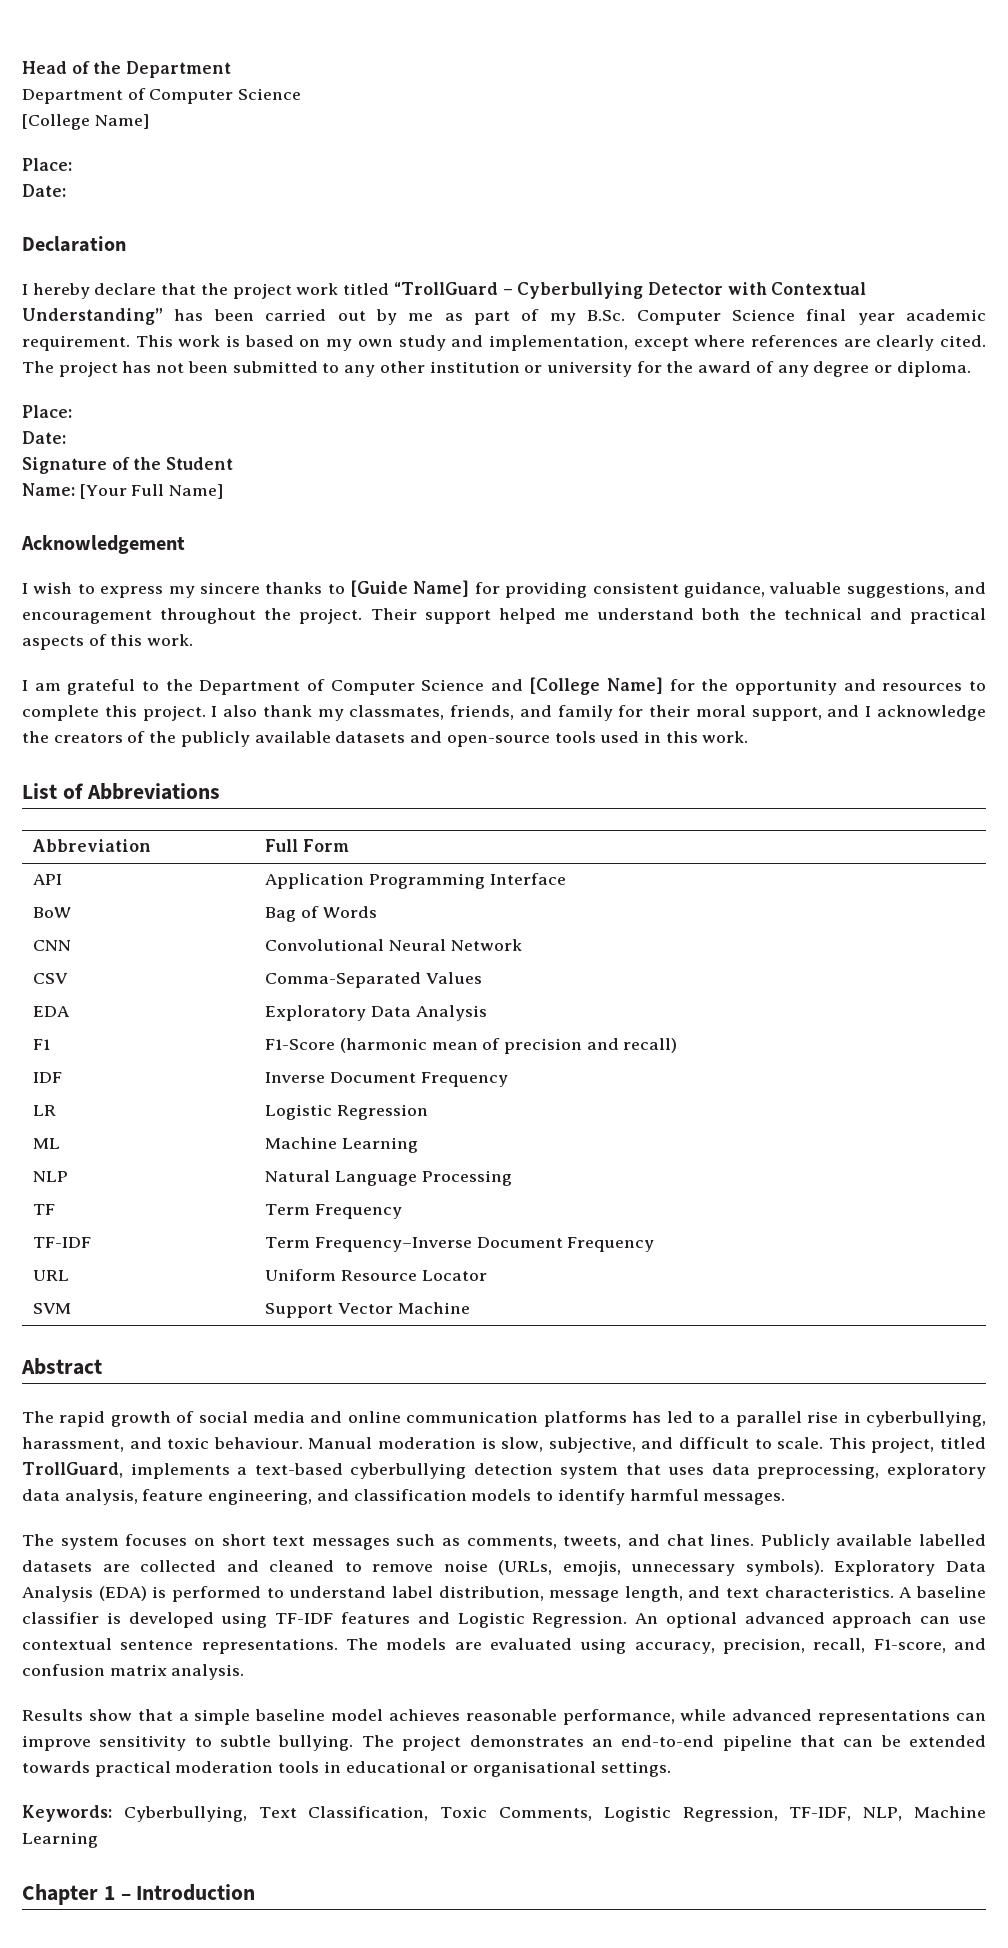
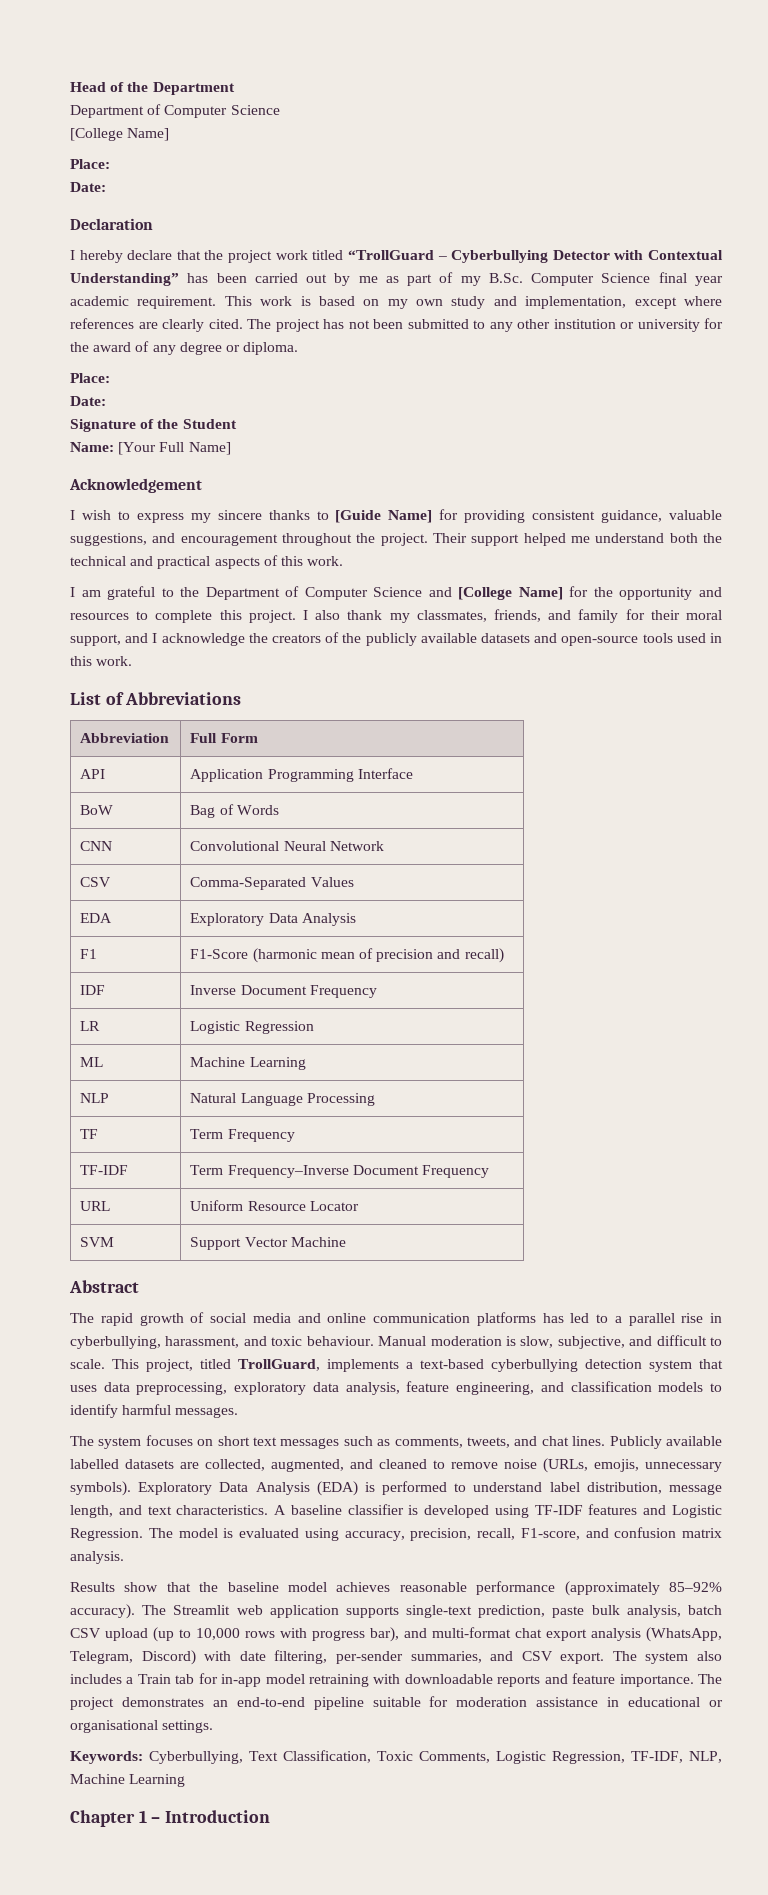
- Publicly available labelled datasets are collected and cleaned to remove noise (URLs, emojis, unnecessary symbols).
+ Publicly available labelled datasets are collected, augmented, and cleaned to remove noise (URLs, emojis, unnecessary symbols).
- An optional advanced approach can use contextual sentence representations. The models are evaluated using accuracy, precision, recall, F1-score, and confusion matrix analysis.
+ The model is evaluated using accuracy, precision, recall, F1-score, and confusion matrix analysis.
- Results show that a simple baseline model achieves reasonable performance, while advanced representations can improve sensitivity to subtle bullying.
+ Results show that the baseline model achieves reasonable performance (approximately 85–92% accuracy). The Streamlit web application supports single-text prediction, paste bulk analysis, batch CSV upload (up to 10,000 rows with progress bar), and multi-format chat export analysis (WhatsApp, Telegram, Discord) with date filtering, per-sender summaries, and CSV export. The system also includes a Train tab for in-app model retraining with downloadable reports and feature importance.
- The project demonstrates an end-to-end pipeline that can be extended towards practical moderation tools in educational or organisational settings.
+ The project demonstrates an end-to-end pipeline suitable for moderation assistance in educational or organisational settings.

